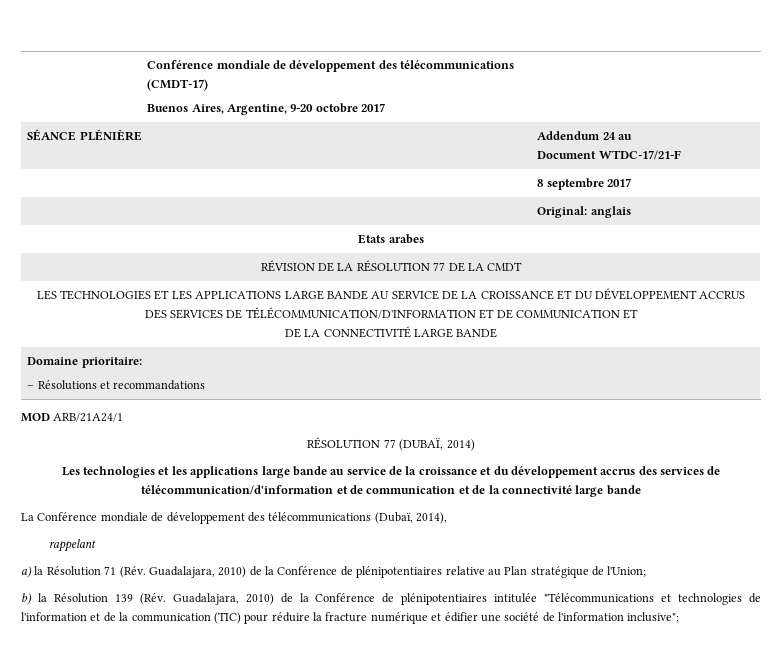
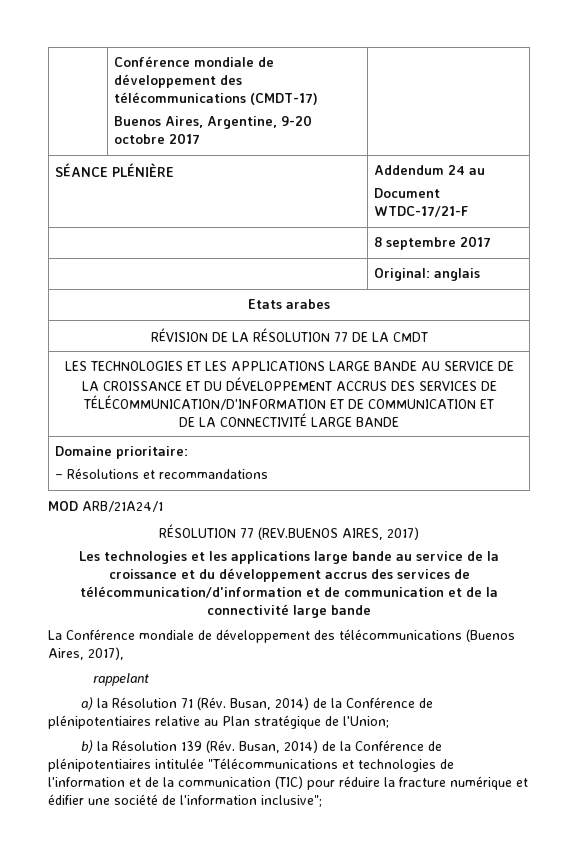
- RÉSOLUTION 77 (DUBAÏ, 2014)
+ RÉSOLUTION 77 (REV.BUENOS AIRES, 2017)
- La Conférence mondiale de développement des télécommunications (Dubaï, 2014),
+ La Conférence mondiale de développement des télécommunications (Buenos Aires, 2017),
- a) la Résolution 71 (Rév. Guadalajara, 2010) de la Conférence de plénipotentiaires relative au Plan stratégique de l'Union;
+ a) la Résolution 71 (Rév. Busan, 2014) de la Conférence de plénipotentiaires relative au Plan stratégique de l'Union;
- b) la Résolution 139 (Rév. Guadalajara, 2010) de la Conférence de plénipotentiaires intitulée "Télécommunications et technologies de l'information et de la communication (TIC) pour réduire la fracture numérique et édifier une société de l'information inclusive";
+ b) la Résolution 139 (Rév. Busan, 2014) de la Conférence de plénipotentiaires intitulée "Télécommunications et technologies de l'information et de la communication (TIC) pour réduire la fracture numérique et édifier une société de l'information inclusive";

